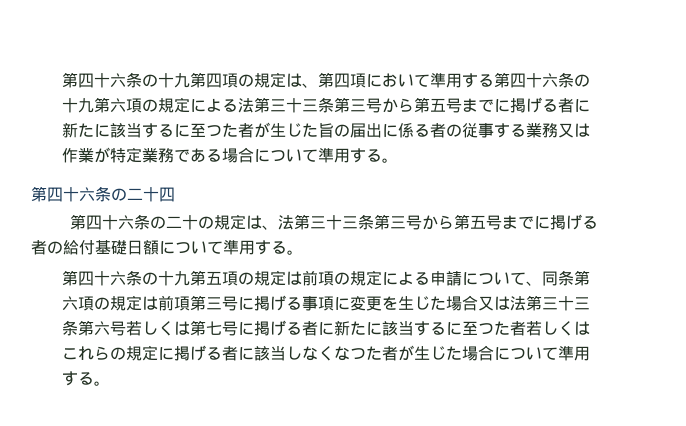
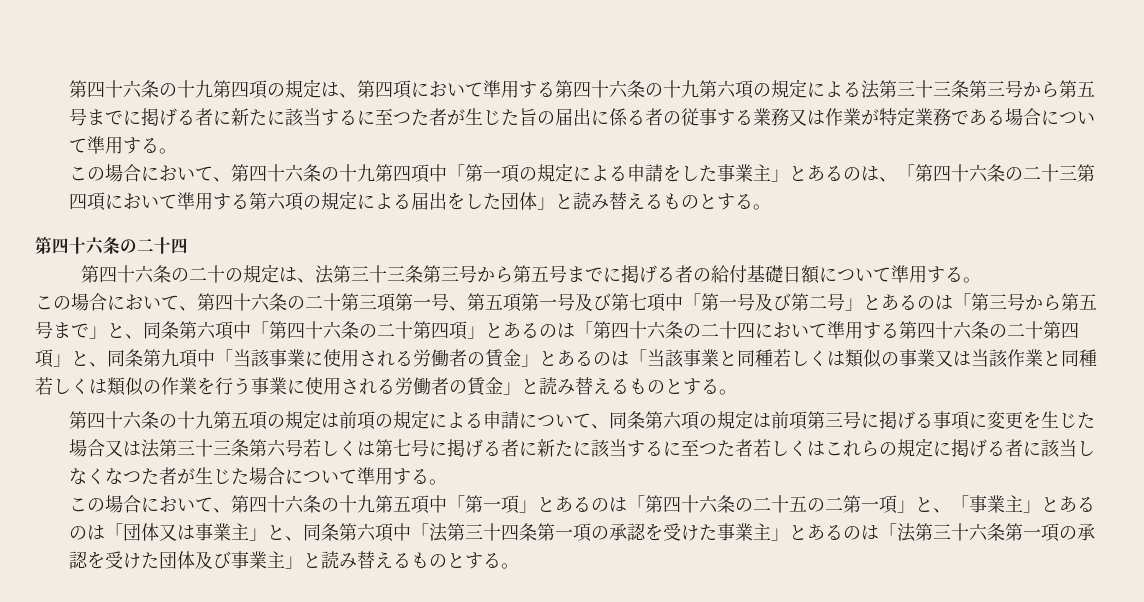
+ この場合において、第四十六条の十九第四項中「第一項の規定による申請をした事業主」とあるのは、「第四十六条の二十三第四項において準用する第六項の規定による届出をした団体」と読み替えるものとする。
+ この場合において、第四十六条の二十第三項第一号、第五項第一号及び第七項中「第一号及び第二号」とあるのは「第三号から第五号まで」と、同条第六項中「第四十六条の二十第四項」とあるのは「第四十六条の二十四において準用する第四十六条の二十第四項」と、同条第九項中「当該事業に使用される労働者の賃金」とあるのは「当該事業と同種若しくは類似の事業又は当該作業と同種若しくは類似の作業を行う事業に使用される労働者の賃金」と読み替えるものとする。
+ この場合において、第四十六条の十九第五項中「第一項」とあるのは「第四十六条の二十五の二第一項」と、「事業主」とあるのは「団体又は事業主」と、同条第六項中「法第三十四条第一項の承認を受けた事業主」とあるのは「法第三十六条第一項の承認を受けた団体及び事業主」と読み替えるものとする。

